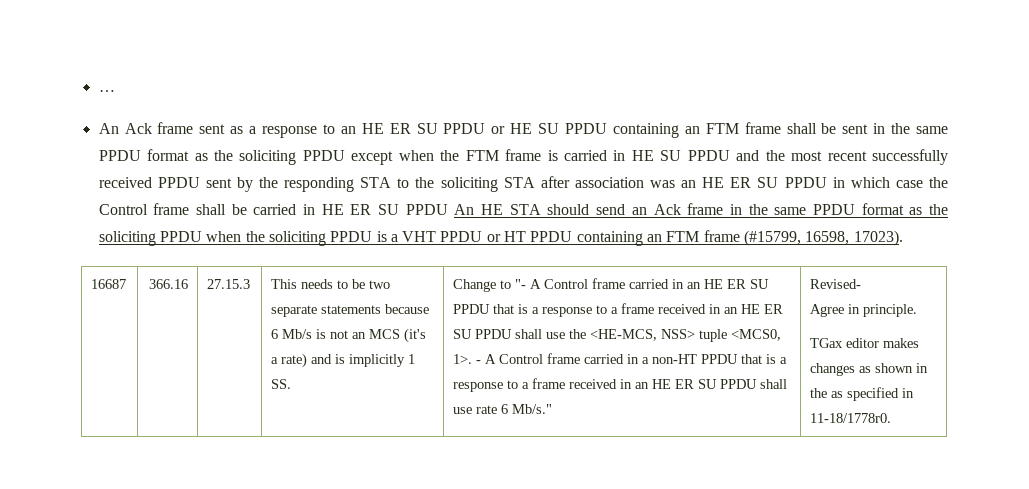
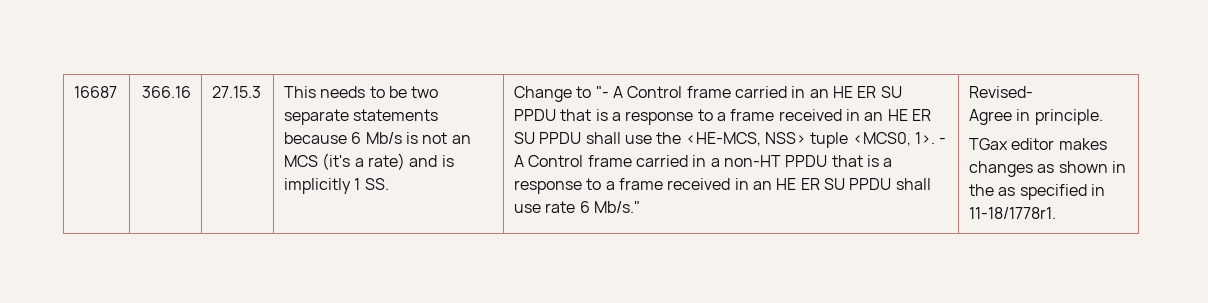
- …
- An Ack frame sent as a response to an HE ER SU PPDU or HE SU PPDU containing an FTM frame shall be sent in the same PPDU format as the soliciting PPDU except when the FTM frame is carried in HE SU PPDU and the most recent successfully received PPDU sent by the responding STA to the soliciting STA after association was an HE ER SU PPDU in which case the Control frame shall be carried in HE ER SU PPDU An HE STA should send an Ack frame in the same PPDU format as the soliciting PPDU when the soliciting PPDU is a VHT PPDU or HT PPDU containing an FTM frame (#15799, 16598, 17023).
- TGax editor makes changes as shown in the as specified in 11-18/1778r0.
+ TGax editor makes changes as shown in the as specified in 11-18/1778r1.

